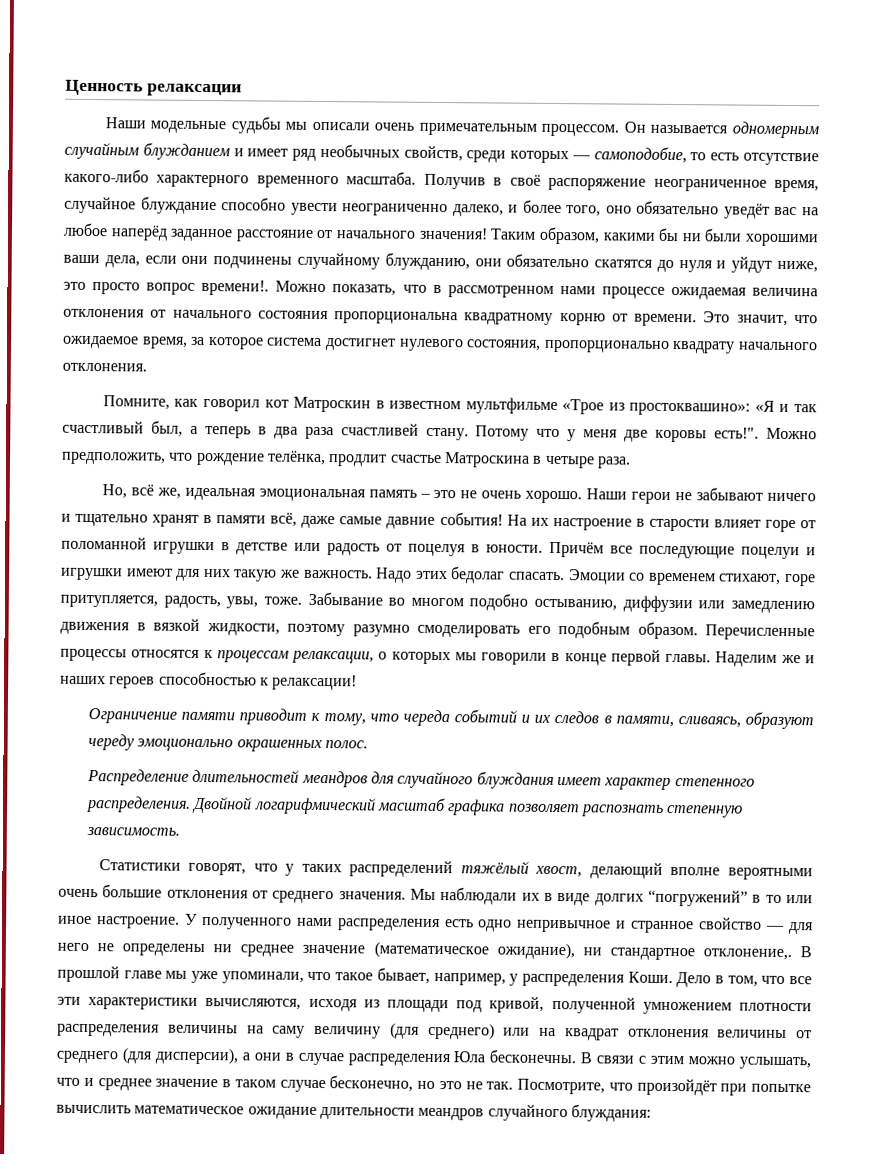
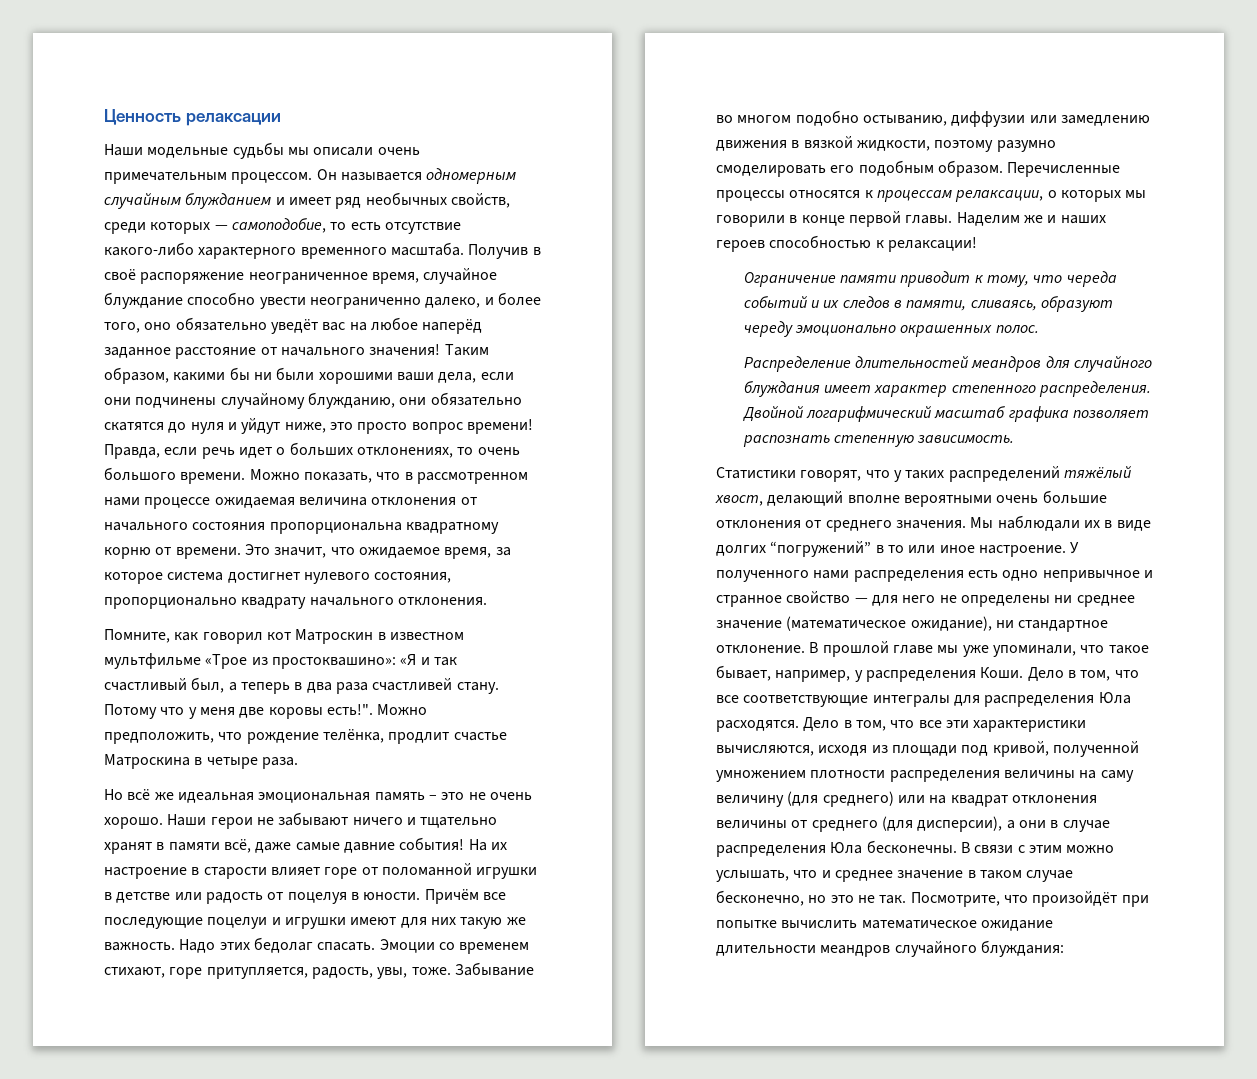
- Таким образом, какими бы ни были хорошими ваши дела, если они подчинены случайному блужданию, они обязательно скатятся до нуля и уйдут ниже, это просто вопрос времени!.
+ Таким образом, какими бы ни были хорошими ваши дела, если они подчинены случайному блужданию, они обязательно скатятся до нуля и уйдут ниже, это просто вопрос времени! Правда, если речь идет о больших отклонениях, то очень большого времени.
- Но, всё же, идеальная эмоциональная память – это не очень хорошо.
+ Но всё же идеальная эмоциональная память – это не очень хорошо.
- У полученного нами распределения есть одно непривычное и странное свойство — для него не определены ни среднее значение (математическое ожидание), ни стандартное отклонение,.
+ У полученного нами распределения есть одно непривычное и странное свойство — для него не определены ни среднее значение (математическое ожидание), ни стандартное отклонение.
- Дело в том, что все эти характеристики вычисляются, исходя из площади под кривой, полученной умножением плотности распределения величины на саму величину (для среднего) или на квадрат отклонения величины от среднего (для дисперсии), а они в случае распределения Юла бесконечны.
+ Дело в том, что все соответствующие интегралы для распределения Юла расходятся. Дело в том, что все эти характеристики вычисляются, исходя из площади под кривой, полученной умножением плотности распределения величины на саму величину (для среднего) или на квадрат отклонения величины от среднего (для дисперсии), а они в случае распределения Юла бесконечны.

